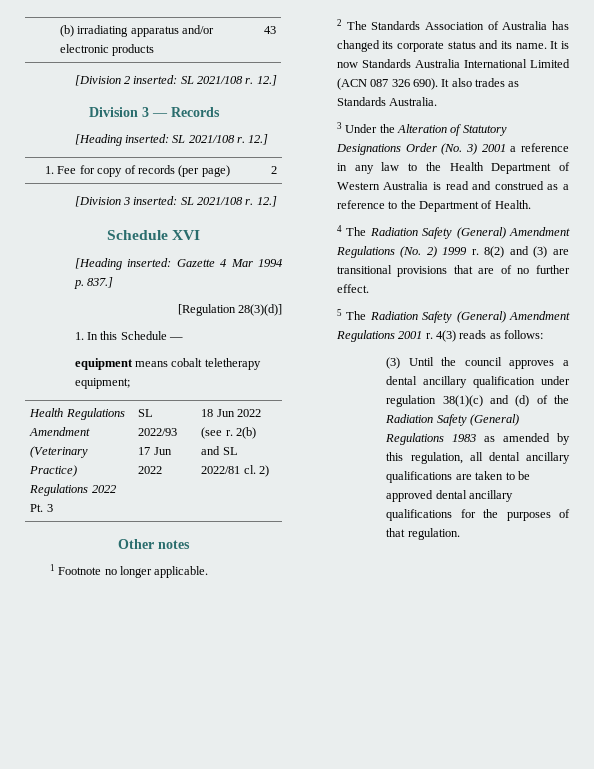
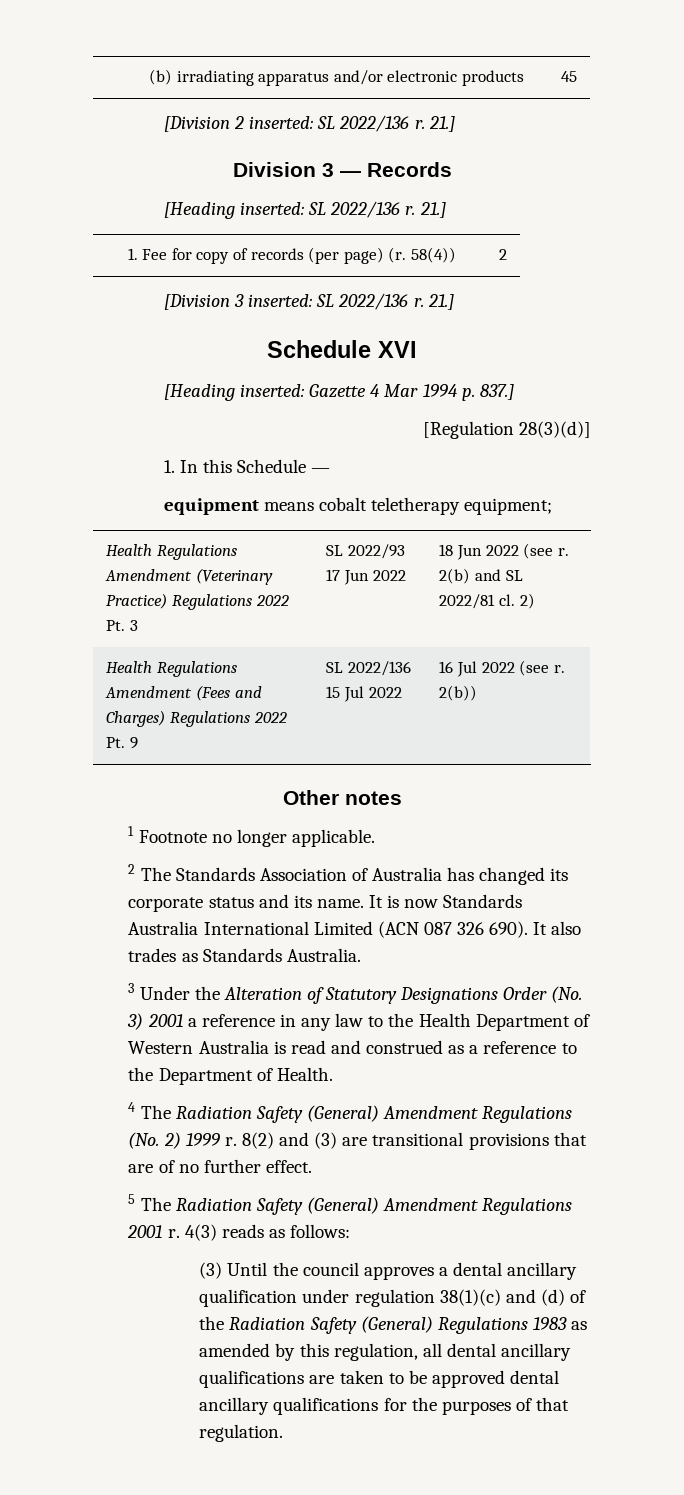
- (b) irradiating apparatus and/or electronic products | 43
+ (b) irradiating apparatus and/or electronic products | 45
- [Division 2 inserted: SL 2021/108 r. 12.]
+ [Division 2 inserted: SL 2022/136 r. 21.]
- [Heading inserted: SL 2021/108 r. 12.]
+ [Heading inserted: SL 2022/136 r. 21.]
- 1. Fee for copy of records (per page) | 2
+ 1. Fee for copy of records (per page) (r. 58(4)) | 2
- [Division 3 inserted: SL 2021/108 r. 12.]
+ [Division 3 inserted: SL 2022/136 r. 21.]
+ Health Regulations Amendment (Fees and Charges) Regulations 2022 Pt. 9 | SL 2022/136 15 Jul 2022 | 16 Jul 2022 (see r. 2(b))

